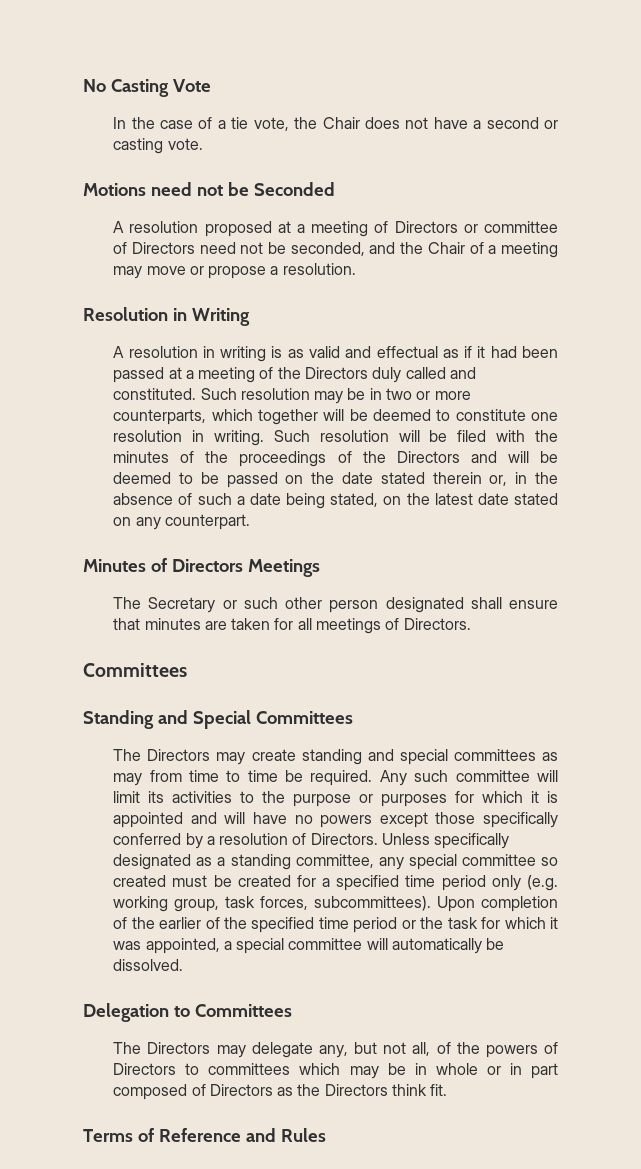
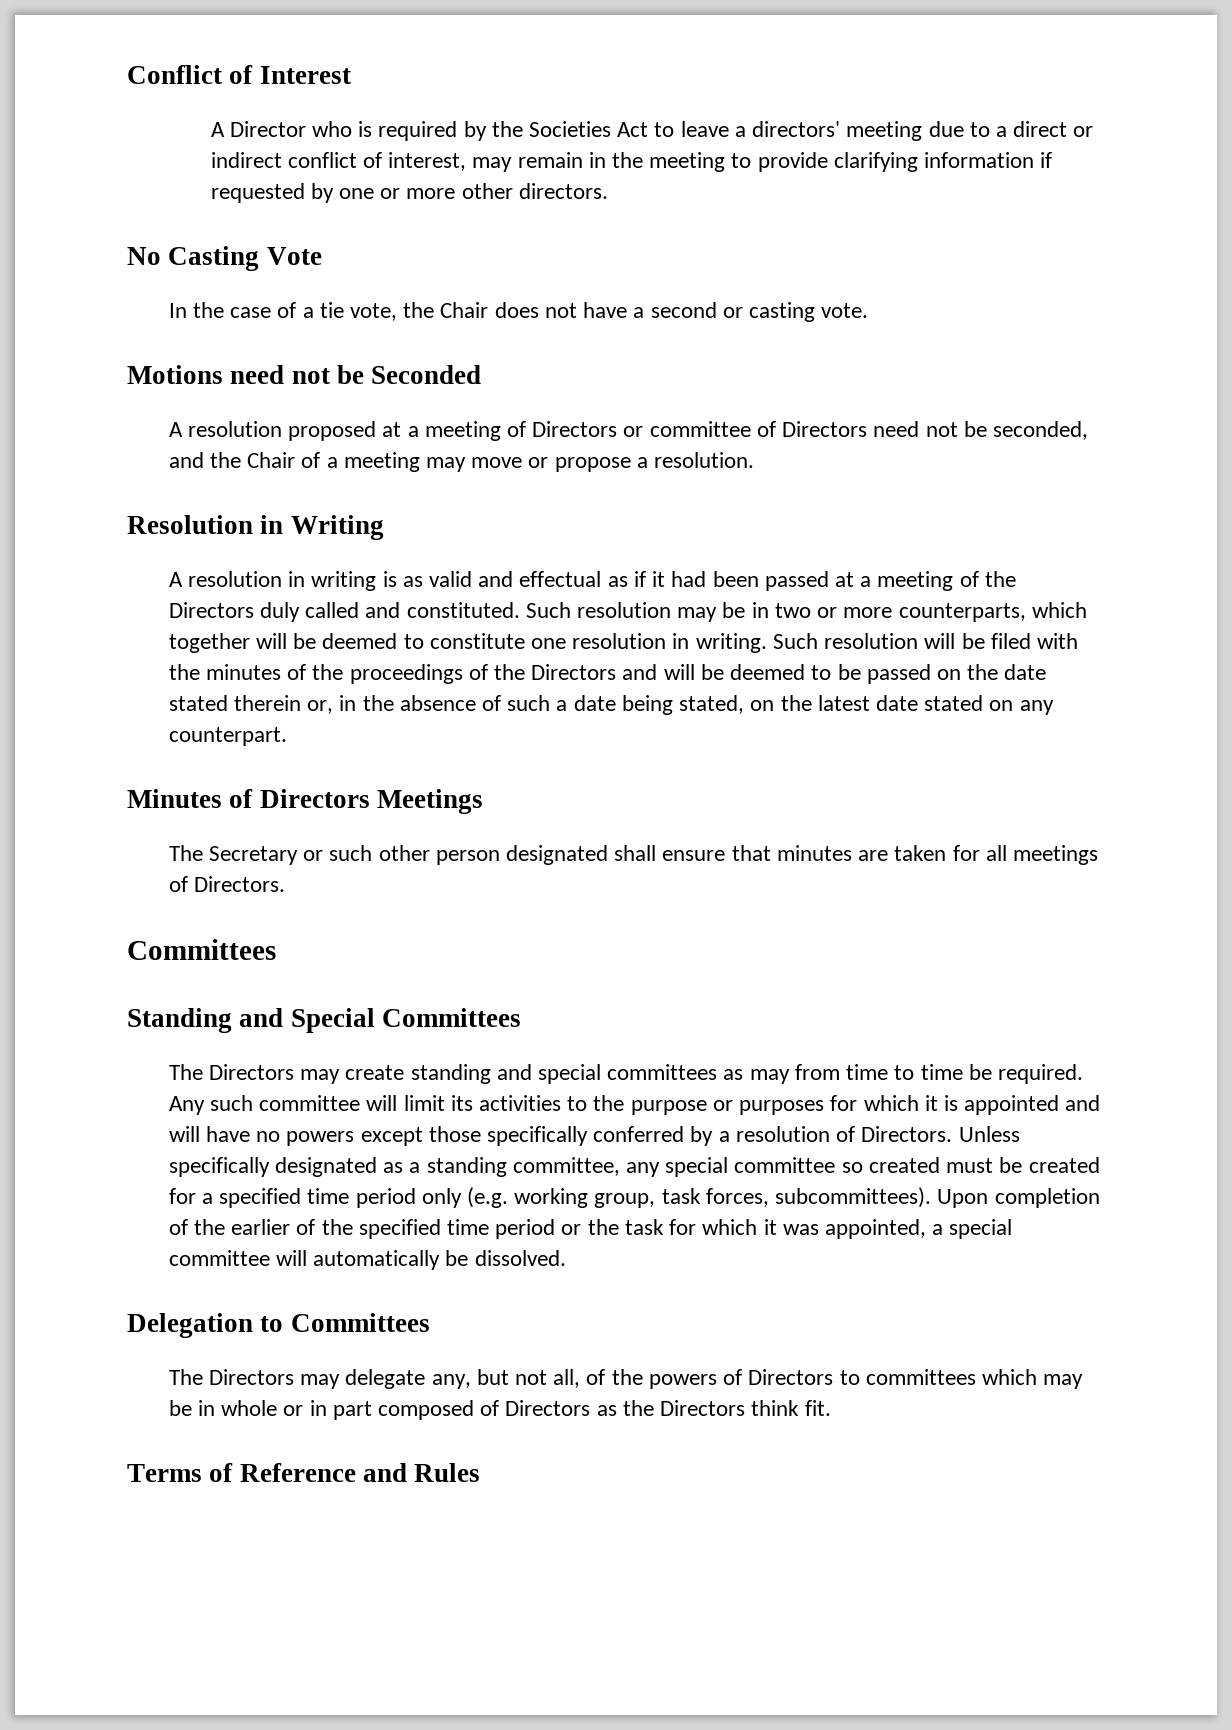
+ Conflict of Interest
+ A Director who is required by the Societies Act to leave a directors' meeting due to a direct or indirect conflict of interest, may remain in the meeting to provide clarifying information if requested by one or more other directors.

